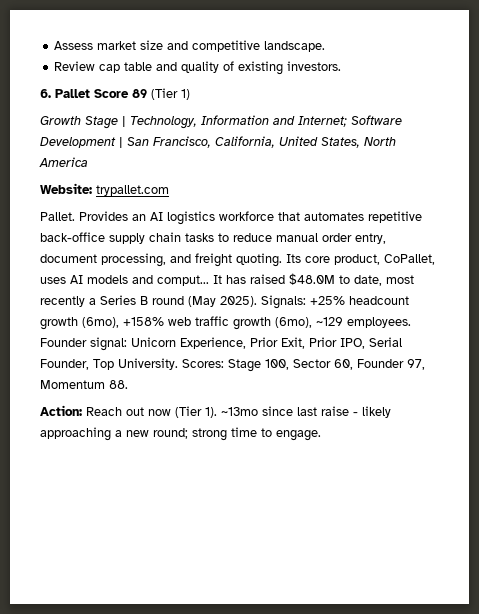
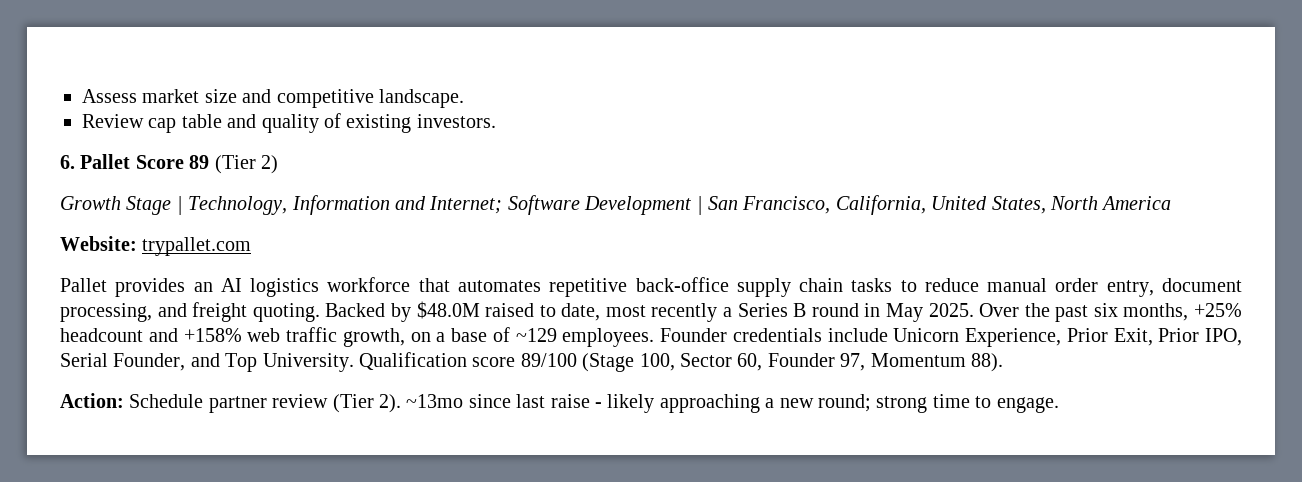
- 6. Pallet Score 89 (Tier 1)
+ 6. Pallet Score 89 (Tier 2)
- Pallet. Provides an AI logistics workforce that automates repetitive back-office supply chain tasks to reduce manual order entry, document processing, and freight quoting.
+ Pallet provides an AI logistics workforce that automates repetitive back-office supply chain tasks to reduce manual order entry, document processing, and freight quoting.
- Its core product, CoPallet, uses AI models and comput... It has raised $48.0M to date, most recently a Series B round (May 2025). Signals: +25% headcount growth (6mo), +158% web traffic growth (6mo), ~129 employees.
+ Backed by $48.0M raised to date, most recently a Series B round in May 2025. Over the past six months, +25% headcount and +158% web traffic growth, on a base of ~129 employees.
- Founder signal: Unicorn Experience, Prior Exit, Prior IPO, Serial Founder, Top University.
+ Founder credentials include Unicorn Experience, Prior Exit, Prior IPO, Serial Founder, and Top University.
- Scores: Stage 100, Sector 60, Founder 97, Momentum 88.
+ Qualification score 89/100 (Stage 100, Sector 60, Founder 97, Momentum 88).
- Action: Reach out now (Tier 1).
+ Action: Schedule partner review (Tier 2).

